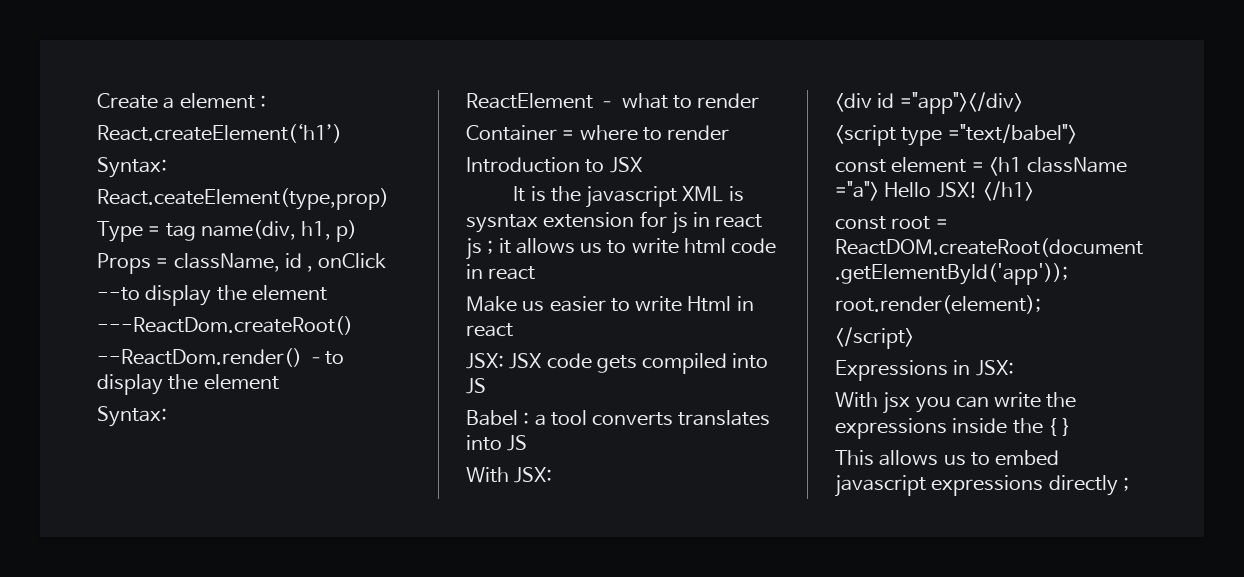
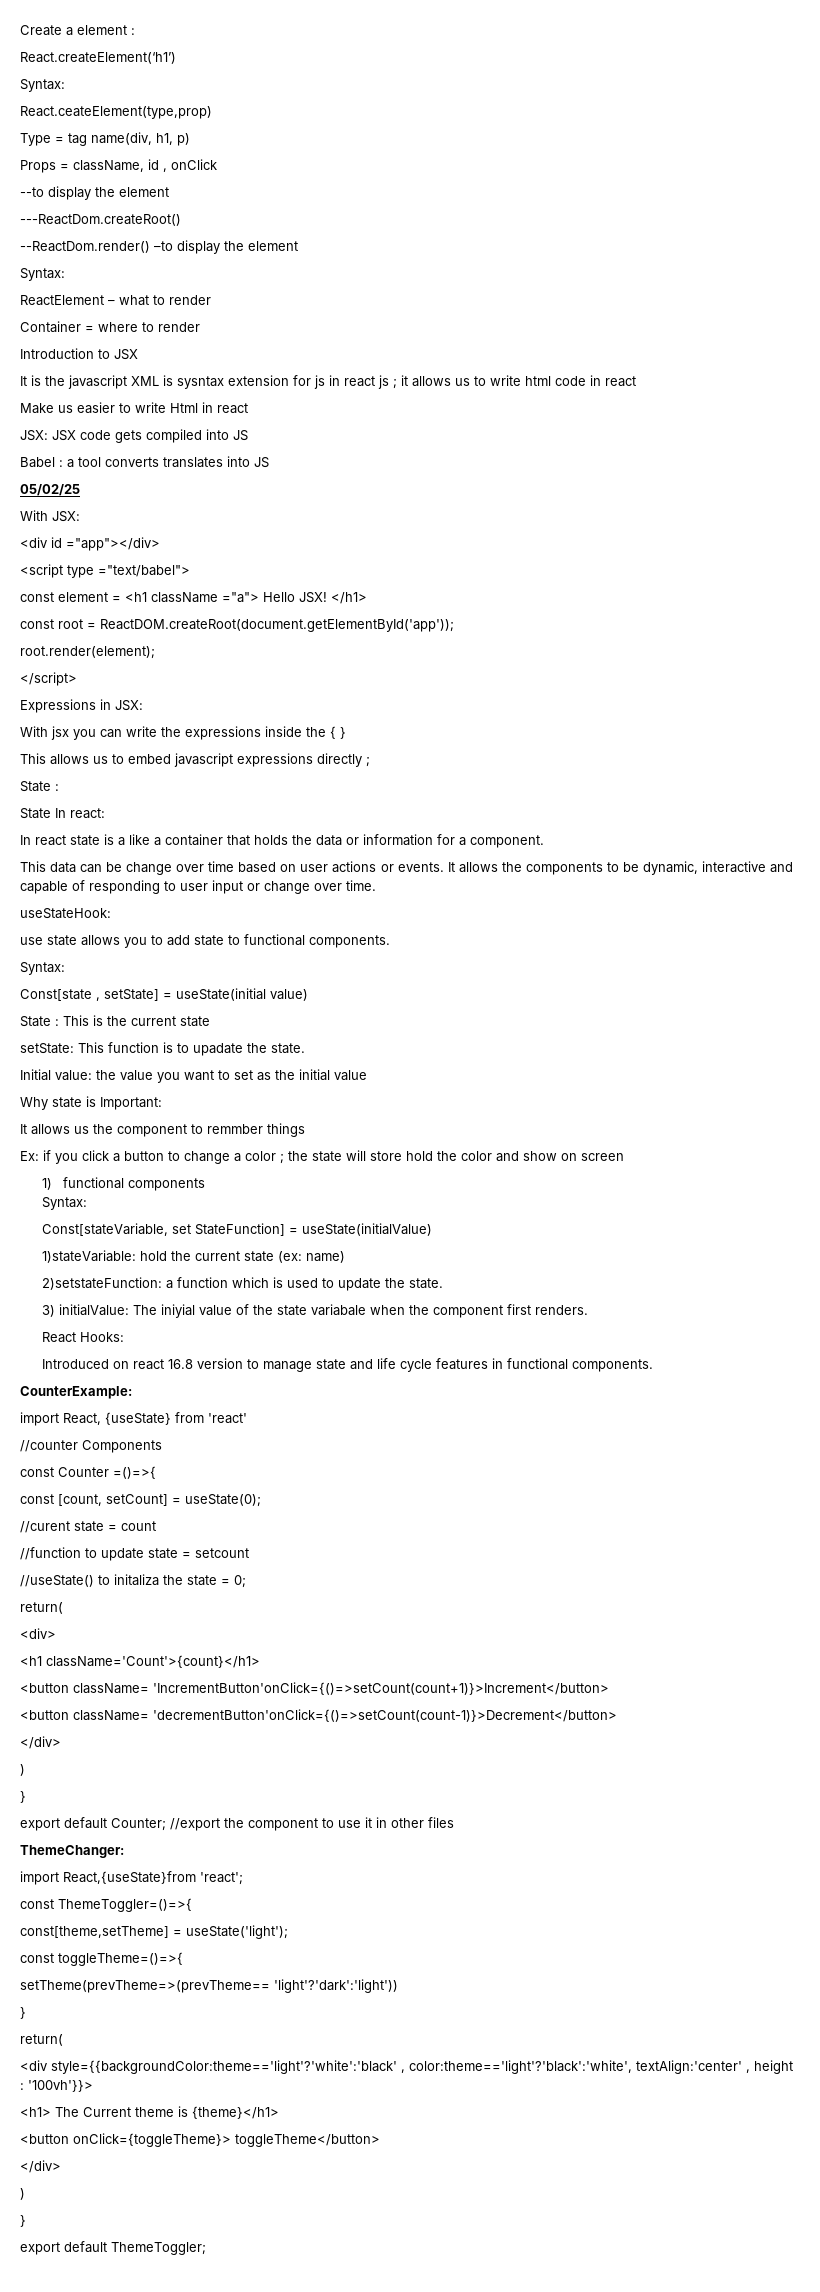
+ 05/02/25
  This allows us to embed javascript expressions directly ;
+ State :
+ State In react:
+ In react state is a like a container that holds the data or information for a component.
+ This data can be change over time based on user actions or events. It allows the components to be dynamic, interactive and capable of responding to user input or change over time.
+ useStateHook:
+ use state allows you to add state to functional components.
+ Syntax:
+ Const[state , setState] = useState(initial value)
+ State : This is the current state
+ setState: This function is to upadate the state.
+ Initial value: the value you want to set as the initial value
+ Why state is Important:
+ It allows us the component to remmber things
+ Ex: if you click a button to change a color ; the state will store hold the color and show on screen
+ 1) functional components
+ Syntax:
+ Const[stateVariable, set StateFunction] = useState(initialValue)
+ 1)stateVariable: hold the current state (ex: name)
+ 2)setstateFunction: a function which is used to update the state.
+ 3) initialValue: The iniyial value of the state variabale when the component first renders.
+ React Hooks:
+ Introduced on react 16.8 version to manage state and life cycle features in functional components.
+ CounterExample:
+ import React, {useState} from 'react'
+ //counter Components
+ const Counter =()=>{
+ const [count, setCount] = useState(0);
+ //curent state = count
+ //function to update state = setcount
+ //useState() to initaliza the state = 0;
+ return(
+ <div>
+ <h1 className='Count'>{count}</h1>
+ <button className= 'IncrementButton'onClick={()=>setCount(count+1)}>Increment</button>
+ <button className= 'decrementButton'onClick={()=>setCount(count-1)}>Decrement</button>
+ </div>
+ )
+ }
+ export default Counter; //export the component to use it in other files
+ ThemeChanger:
+ import React,{useState}from 'react';
+ const ThemeToggler=()=>{
+ const[theme,setTheme] = useState('light');
+ const toggleTheme=()=>{
+ setTheme(prevTheme=>(prevTheme== 'light'?'dark':'light'))
+ }
+ return(
+ <div style={{backgroundColor:theme=='light'?'white':'black' , color:theme=='light'?'black':'white', textAlign:'center' , height : '100vh'}}>
+ <h1> The Current theme is {theme}</h1>
+ <button onClick={toggleTheme}> toggleTheme</button>
+ </div>
+ )
+ }
+ export default ThemeToggler;

